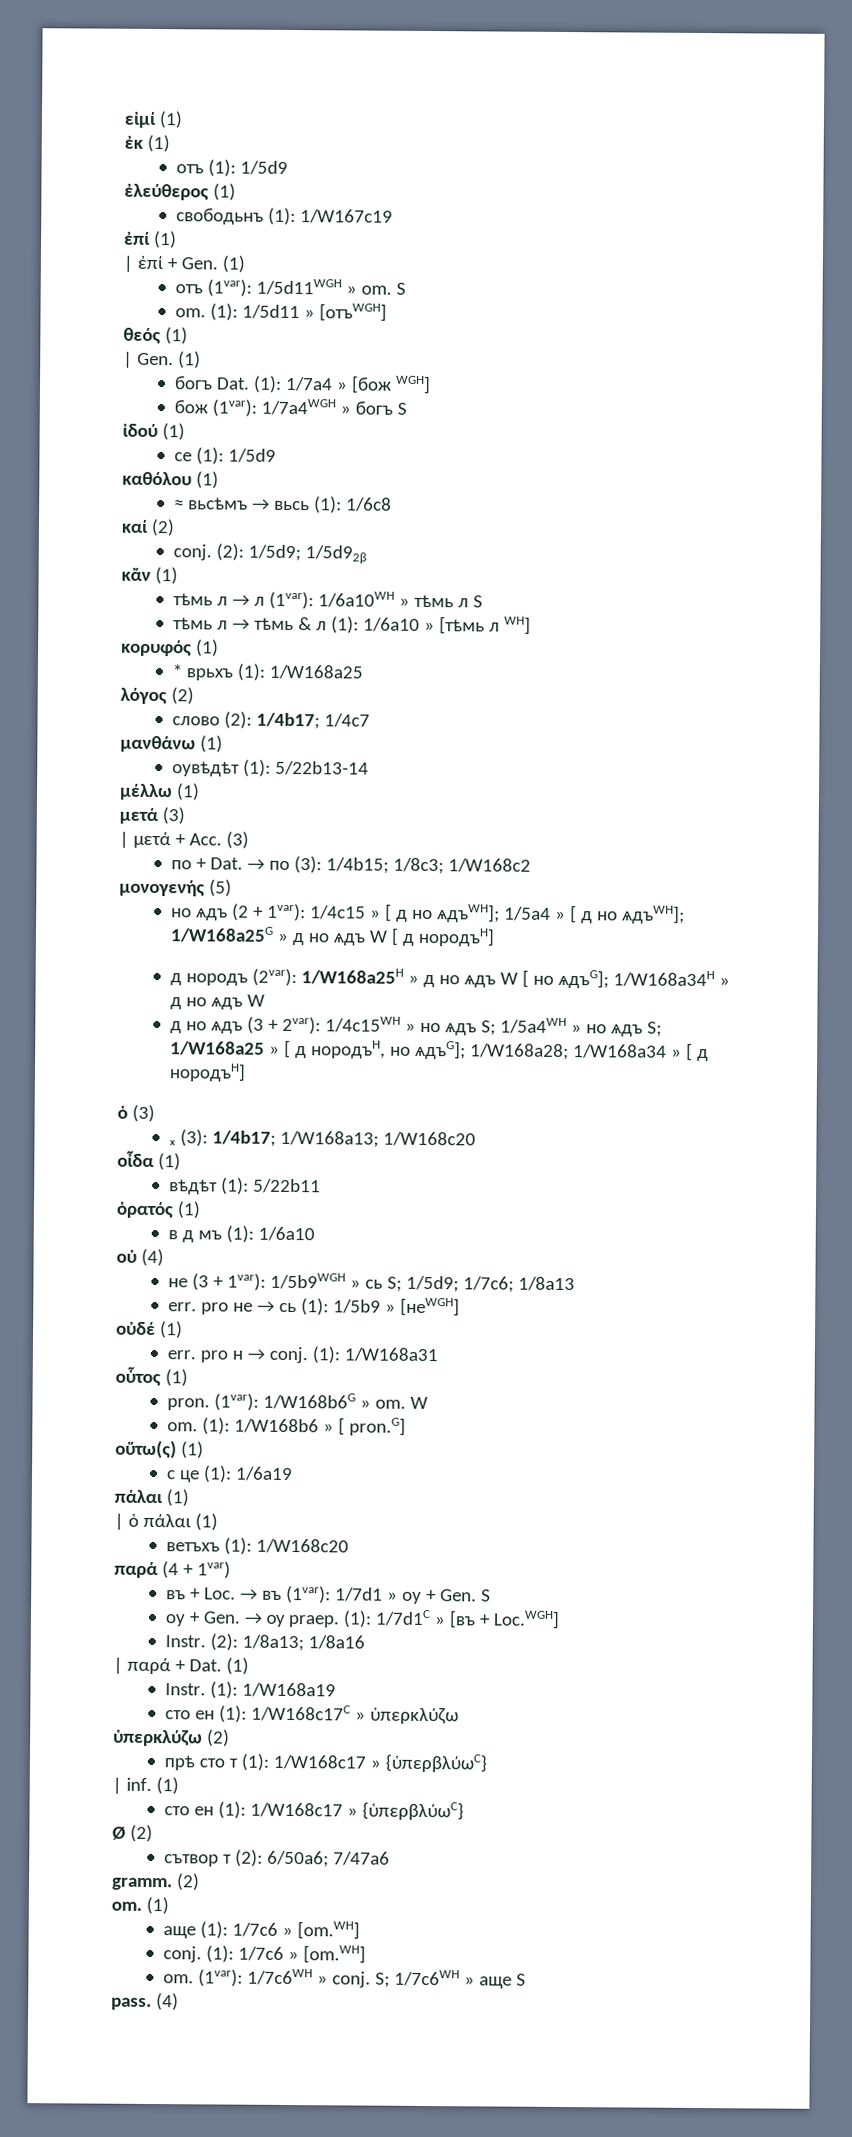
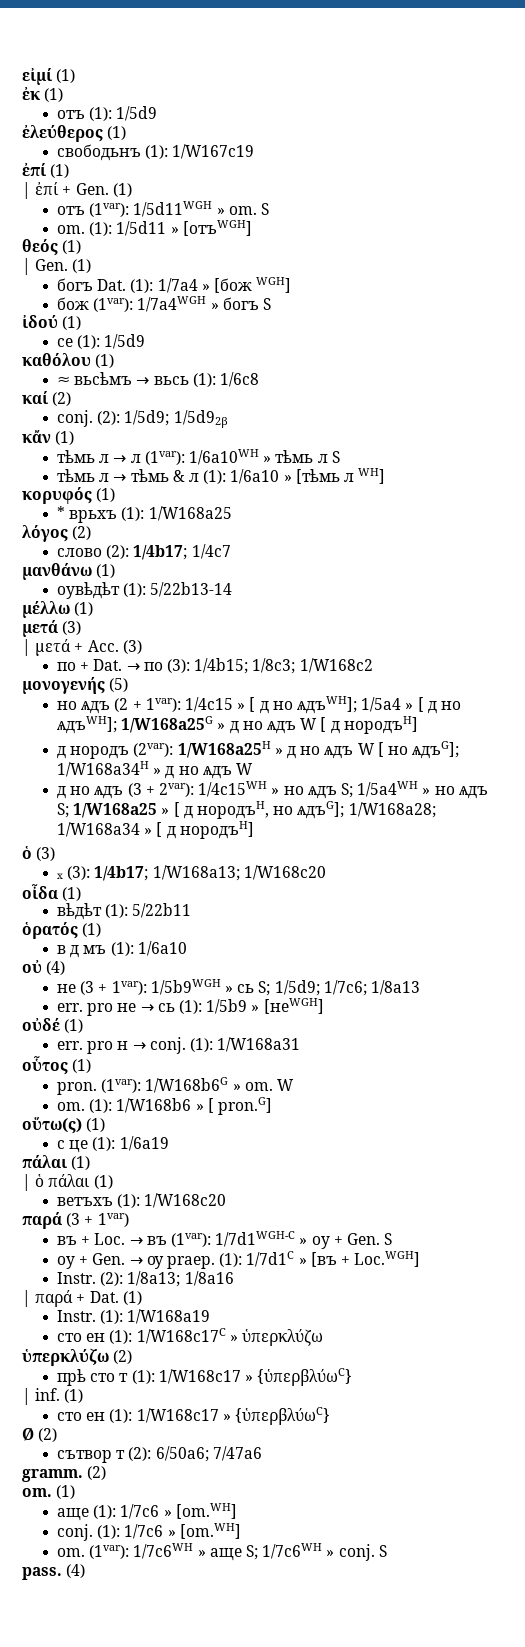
- παρά (4 + 1var)
+ παρά (3 + 1var)
- въ + Loc. → въ (1var): 1/7d1 » оу + Gen. S
+ въ + Loc. → въ (1var): 1/7d1WGH-C » оу + Gen. S
- (1var): 1/7c6WH » conj. S; 1/7c6WH » аще S
+ (1var): 1/7c6WH » аще S; 1/7c6WH » conj. S

